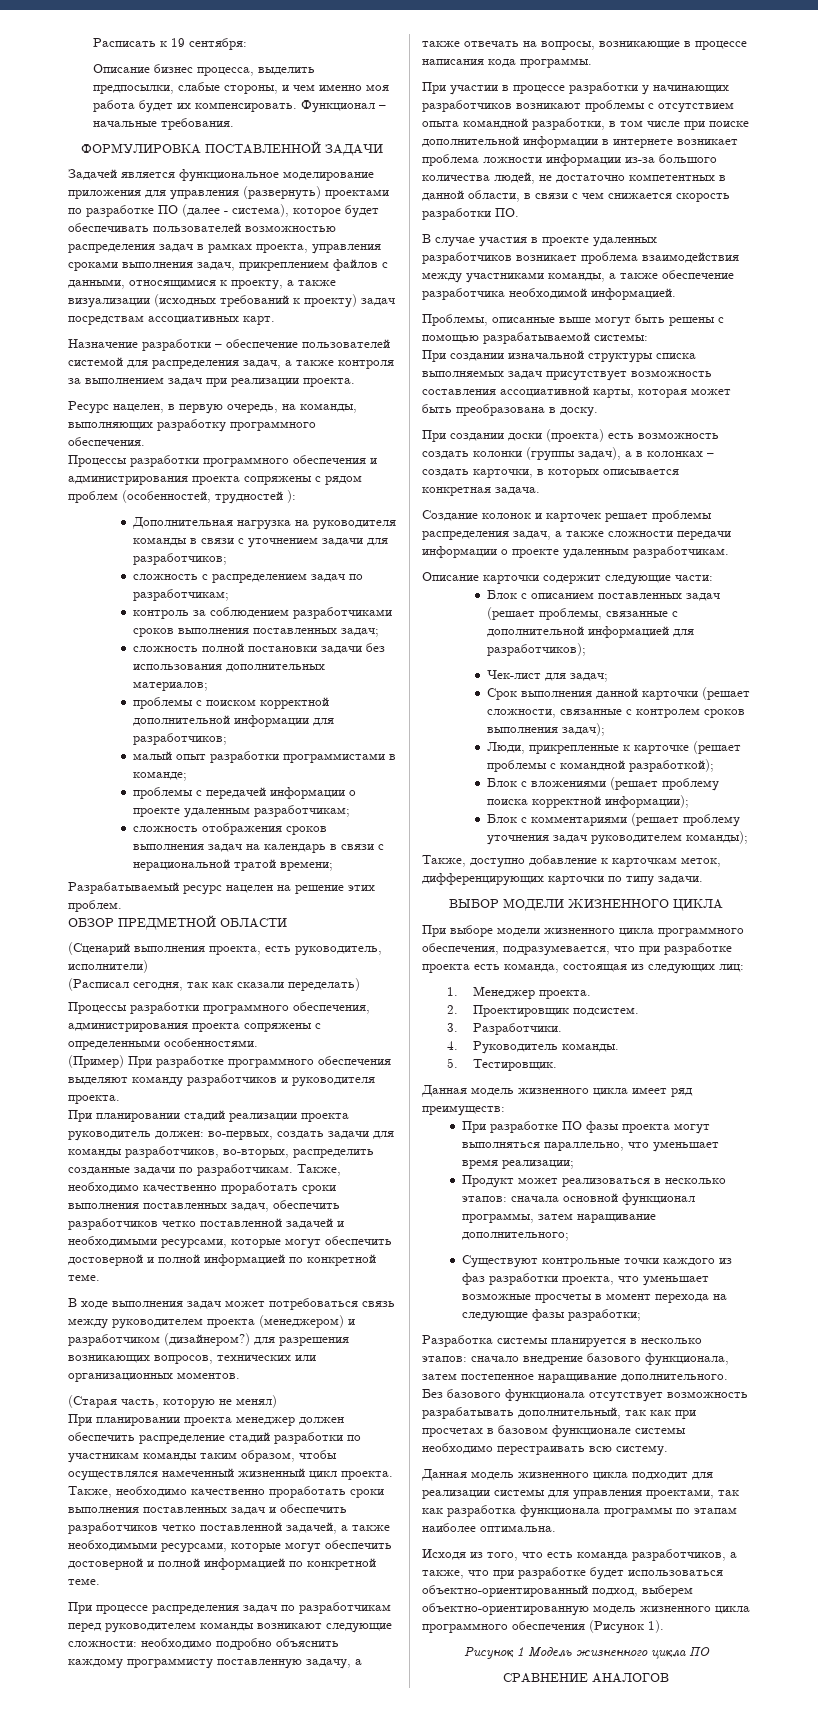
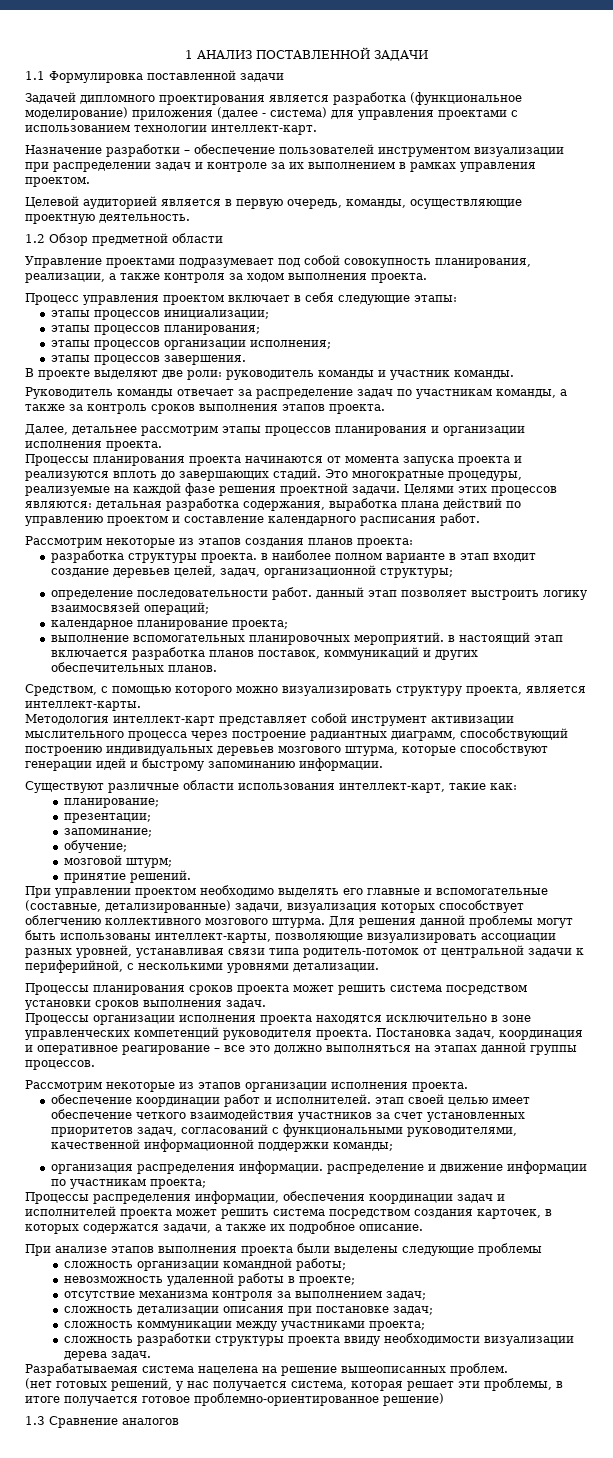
- Расписать к 19 сентября:
- Описание бизнес процесса, выделить предпосылки, слабые стороны, и чем именно моя работа будет их компенсировать. Функционал – начальные требования.
- ФОРМУЛИРОВКА ПОСТАВЛЕННОЙ ЗАДАЧИ
- Задачей является функциональное моделирование приложения для управления (развернуть) проектами по разработке ПО (далее - система), которое будет обеспечивать пользователей возможностью распределения задач в рамках проекта, управления сроками выполнения задач, прикреплением файлов с данными, относящимися к проекту, а также визуализации (исходных требований к проекту) задач посредствам ассоциативных карт.
+ 1 АНАЛИЗ ПОСТАВЛЕННОЙ ЗАДАЧИ
+ 1.1 Формулировка поставленной задачи
+ Задачей дипломного проектирования является разработка (функциональное моделирование) приложения (далее - система) для управления проектами с использованием технологии интеллект-карт.
- Назначение разработки – обеспечение пользователей системой для распределения задач, а также контроля за выполнением задач при реализации проекта.
- Ресурс нацелен, в первую очередь, на команды, выполняющих разработку программного обеспечения.
- Процессы разработки программного обеспечения и администрирования проекта сопряжены с рядом проблем (особенностей, трудностей ):
- Дополнительная нагрузка на руководителя команды в связи с уточнением задачи для разработчиков;
- сложность с распределением задач по разработчикам;
- контроль за соблюдением разработчиками сроков выполнения поставленных задач;
- сложность полной постановки задачи без использования дополнительных материалов;
- проблемы с поиском корректной дополнительной информации для разработчиков;
- малый опыт разработки программистами в команде;
- проблемы с передачей информации о проекте удаленным разработчикам;
- сложность отображения сроков выполнения задач на календарь в связи с нерациональной тратой времени;
- Разрабатываемый ресурс нацелен на решение этих проблем.
+ Назначение разработки – обеспечение пользователей инструментом визуализации при распределении задач и контроле за их выполнением в рамках управления проектом.
+ Целевой аудиторией является в первую очередь, команды, осуществляющие проектную деятельность.
+ 1.2 Обзор предметной области
+ Управление проектами подразумевает под собой совокупность планирования, реализации, а также контроля за ходом выполнения проекта.
+ Процесс управления проектом включает в себя следующие этапы:
+ этапы процессов инициализации;
+ этапы процессов планирования;
+ этапы процессов организации исполнения;
+ этапы процессов завершения.
+ В проекте выделяют две роли: руководитель команды и участник команды.
+ Руководитель команды отвечает за распределение задач по участникам команды, а также за контроль сроков выполнения этапов проекта.
+ Далее, детальнее рассмотрим этапы процессов планирования и организации исполнения проекта.
+ Процессы планирования проекта начинаются от момента запуска проекта и реализуются вплоть до завершающих стадий. Это многократные процедуры, реализуемые на каждой фазе решения проектной задачи. Целями этих процессов являются: детальная разработка содержания, выработка плана действий по управлению проектом и составление календарного расписания работ.
+ Рассмотрим некоторые из этапов создания планов проекта:
+ разработка структуры проекта. в наиболее полном варианте в этап входит создание деревьев целей, задач, организационной структуры;
+ определение последовательности работ. данный этап позволяет выстроить логику взаимосвязей операций;
+ календарное планирование проекта;
+ выполнение вспомогательных планировочных мероприятий. в настоящий этап включается разработка планов поставок, коммуникаций и других обеспечительных планов.
+ Средством, с помощью которого можно визуализировать структуру проекта, является интеллект-карты.
+ Методология интеллект-карт представляет собой инструмент активизации мыслительного процесса через построение радиантных диаграмм, способствующий построению индивидуальных деревьев мозгового штурма, которые способствуют генерации идей и быстрому запоминанию информации.
+ Существуют различные области использования интеллект-карт, такие как:
+ планирование;
+ презентации;
+ запоминание;
+ обучение;
+ мозговой штурм;
+ принятие решений.
+ При управлении проектом необходимо выделять его главные и вспомогательные (составные, детализированные) задачи, визуализация которых способствует облегчению коллективного мозгового штурма. Для решения данной проблемы могут быть использованы интеллект-карты, позволяющие визуализировать ассоциации разных уровней, устанавливая связи типа родитель-потомок от центральной задачи к периферийной, с несколькими уровнями детализации.
+ Процессы планирования сроков проекта может решить система посредством установки сроков выполнения задач.
+ Процессы организации исполнения проекта находятся исключительно в зоне управленческих компетенций руководителя проекта. Постановка задач, координация и оперативное реагирование – все это должно выполняться на этапах данной группы процессов.
+ Рассмотрим некоторые из этапов организации исполнения проекта.
+ обеспечение координации работ и исполнителей. этап своей целью имеет обеспечение четкого взаимодействия участников за счет установленных приоритетов задач, согласований с функциональными руководителями, качественной информационной поддержки команды;
+ организация распределения информации. распределение и движение информации по участникам проекта;
+ Процессы распределения информации, обеспечения координации задач и исполнителей проекта может решить система посредством создания карточек, в которых содержатся задачи, а также их подробное описание.
+ При анализе этапов выполнения проекта были выделены следующие проблемы
+ сложность организации командной работы;
+ невозможность удаленной работы в проекте;
+ отсутствие механизма контроля за выполнением задач;
+ сложность детализации описания при постановке задач;
+ сложность коммуникации между участниками проекта;
+ сложность разработки структуры проекта ввиду необходимости визуализации дерева задач.
+ Разрабатываемая система нацелена на решение вышеописанных проблем.
- ОБЗОР ПРЕДМЕТНОЙ ОБЛАСТИ
- (Сценарий выполнения проекта, есть руководитель, исполнители)
- (Расписал сегодня, так как сказали переделать)
- Процессы разработки программного обеспечения, администрирования проекта сопряжены с определенными особенностями.
- (Пример) При разработке программного обеспечения выделяют команду разработчиков и руководителя проекта.
- При планировании стадий реализации проекта руководитель должен: во-первых, создать задачи для команды разработчиков, во-вторых, распределить созданные задачи по разработчикам. Также, необходимо качественно проработать сроки выполнения поставленных задач, обеспечить разработчиков четко поставленной задачей и необходимыми ресурсами, которые могут обеспечить достоверной и полной информацией по конкретной теме.
- В ходе выполнения задач может потребоваться связь между руководителем проекта (менеджером) и разработчиком (дизайнером?) для разрешения возникающих вопросов, технических или организационных моментов.
- (Старая часть, которую не менял)
- При планировании проекта менеджер должен обеспечить распределение стадий разработки по участникам команды таким образом, чтобы осуществлялся намеченный жизненный цикл проекта. Также, необходимо качественно проработать сроки выполнения поставленных задач и обеспечить разработчиков четко поставленной задачей, а также необходимыми ресурсами, которые могут обеспечить достоверной и полной информацией по конкретной теме.
- При процессе распределения задач по разработчикам перед руководителем команды возникают следующие сложности: необходимо подробно объяснить каждому программисту поставленную задачу, а также отвечать на вопросы, возникающие в процессе написания кода программы.
- При участии в процессе разработки у начинающих разработчиков возникают проблемы с отсутствием опыта командной разработки, в том числе при поиске дополнительной информации в интернете возникает проблема ложности информации из-за большого количества людей, не достаточно компетентных в данной области, в связи с чем снижается скорость разработки ПО.
- В случае участия в проекте удаленных разработчиков возникает проблема взаимодействия между участниками команды, а также обеспечение разработчика необходимой информацией.
- Проблемы, описанные выше могут быть решены с помощью разрабатываемой системы:
- При создании изначальной структуры списка выполняемых задач присутствует возможность составления ассоциативной карты, которая может быть преобразована в доску.
- При создании доски (проекта) есть возможность создать колонки (группы задач), а в колонках – создать карточки, в которых описывается конкретная задача.
- Создание колонок и карточек решает проблемы распределения задач, а также сложности передачи информации о проекте удаленным разработчикам.
- Описание карточки содержит следующие части:
- Блок с описанием поставленных задач (решает проблемы, связанные с дополнительной информацией для разработчиков);
- Чек-лист для задач;
- Срок выполнения данной карточки (решает сложности, связанные с контролем сроков выполнения задач);
- Люди, прикрепленные к карточке (решает проблемы с командной разработкой);
- Блок с вложениями (решает проблему поиска корректной информации);
- Блок с комментариями (решает проблему уточнения задач руководителем команды);
- Также, доступно добавление к карточкам меток, дифференцирующих карточки по типу задачи.
- ВЫБОР МОДЕЛИ ЖИЗНЕННОГО ЦИКЛА
- При выборе модели жизненного цикла программного обеспечения, подразумевается, что при разработке проекта есть команда, состоящая из следующих лиц:
- 1. Менеджер проекта.
- 2. Проектировщик подсистем.
- 3. Разработчики.
- 4. Руководитель команды.
- 5. Тестировщик.
- Данная модель жизненного цикла имеет ряд преимуществ:
- При разработке ПО фазы проекта могут выполняться параллельно, что уменьшает время реализации;
- Продукт может реализоваться в несколько этапов: сначала основной функционал программы, затем наращивание дополнительного;
- Существуют контрольные точки каждого из фаз разработки проекта, что уменьшает возможные просчеты в момент перехода на следующие фазы разработки;
- Разработка системы планируется в несколько этапов: сначало внедрение базового функционала, затем постепенное наращивание дополнительного. Без базового функционала отсутствует возможность разрабатывать дополнительный, так как при просчетах в базовом функционале системы необходимо перестраивать всю систему.
- Данная модель жизненного цикла подходит для реализации системы для управления проектами, так как разработка функционала программы по этапам наиболее оптимальна.
- Исходя из того, что есть команда разработчиков, а также, что при разработке будет использоваться объектно-ориентированный подход, выберем объектно-ориентированную модель жизненного цикла программного обеспечения (Рисунок 1).
- Рисунок 1 Модель жизненного цикла ПО
- СРАВНЕНИЕ АНАЛОГОВ
+ (нет готовых решений, у нас получается система, которая решает эти проблемы, в итоге получается готовое проблемно-ориентированное решение)
+ 1.3 Сравнение аналогов

